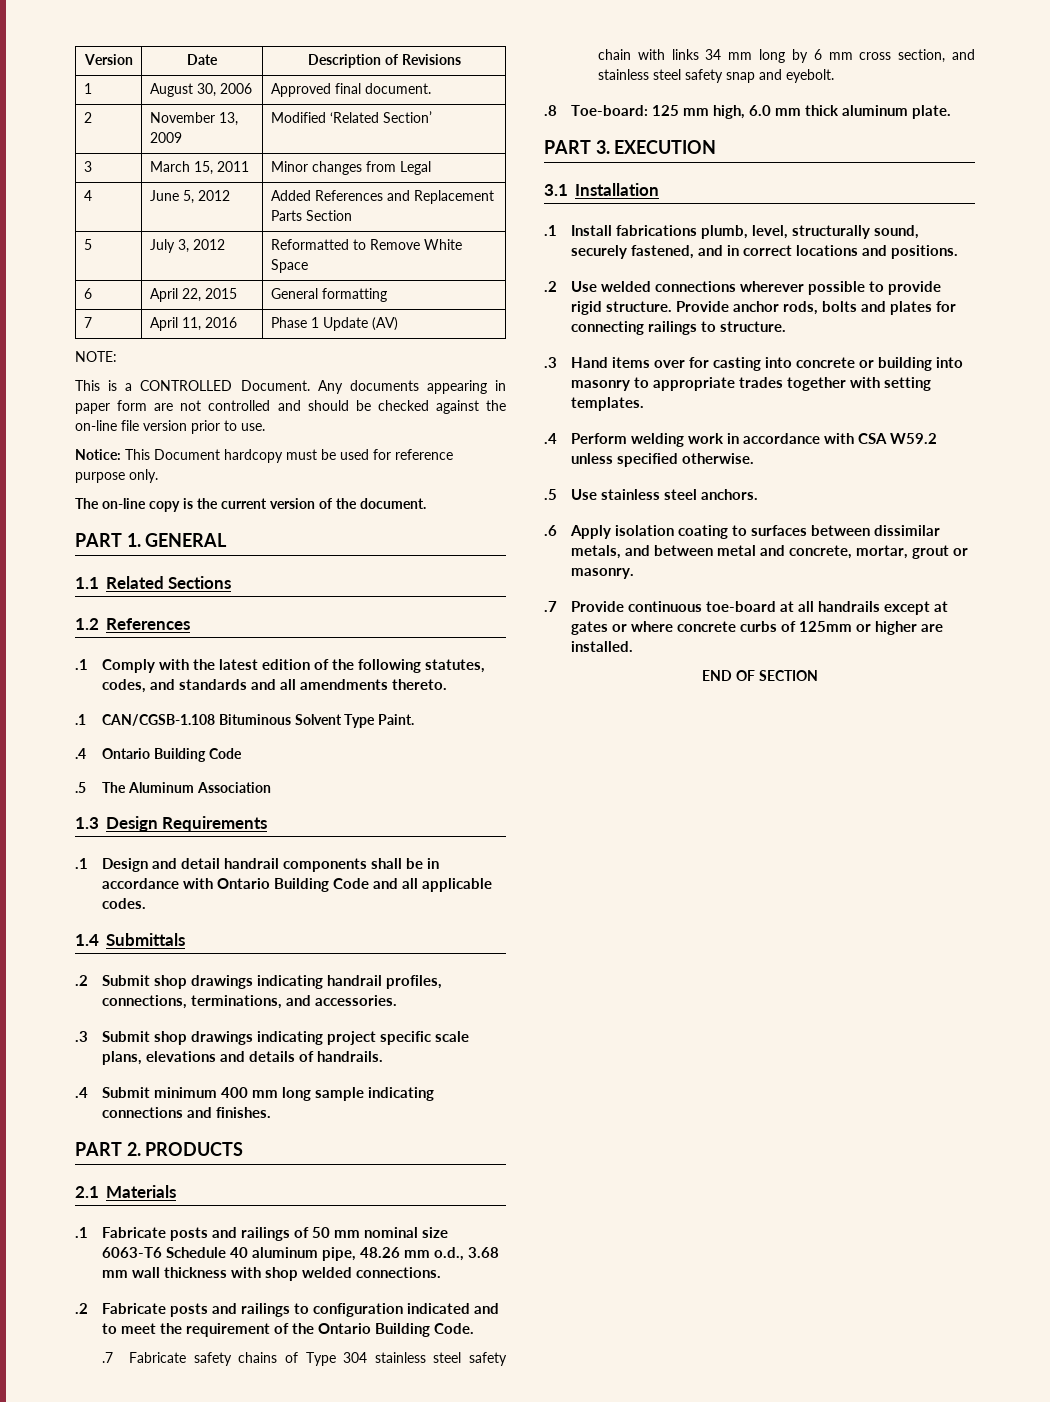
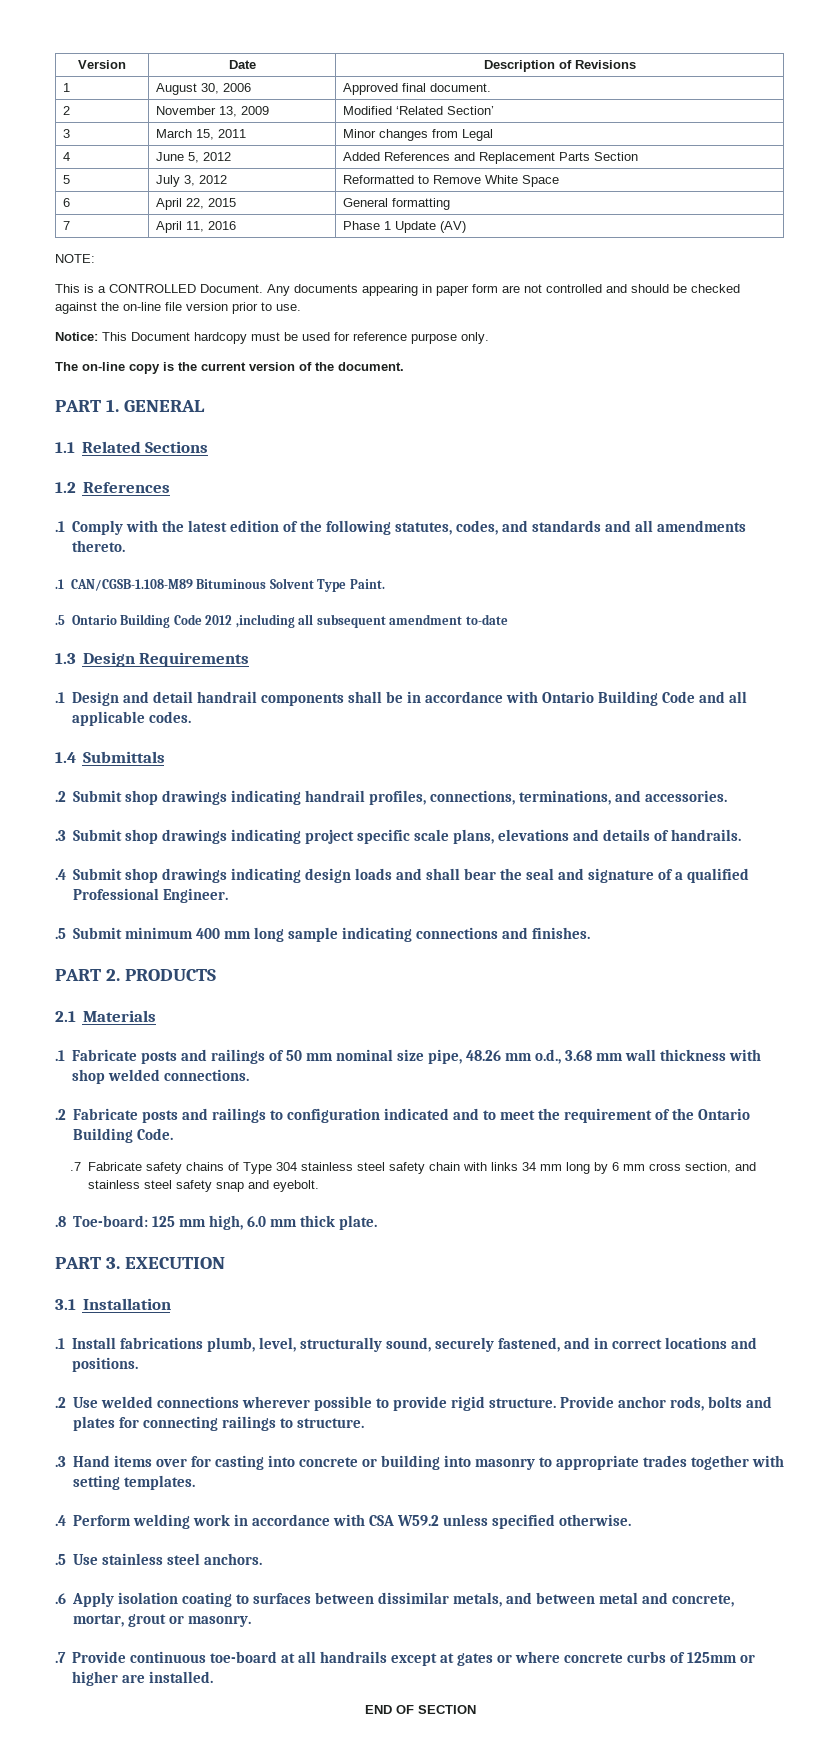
- .1 CAN/CGSB-1.108 Bituminous Solvent Type Paint.
+ .1 CAN/CGSB-1.108-M89 Bituminous Solvent Type Paint.
- .4 Ontario Building Code
- .5 The Aluminum Association
+ .5 Ontario Building Code 2012 ,including all subsequent amendment to-date
- .4 Submit minimum 400 mm long sample indicating connections and finishes.
+ .4 Submit shop drawings indicating design loads and shall bear the seal and signature of a qualified Professional Engineer.
+ .5 Submit minimum 400 mm long sample indicating connections and finishes.
- .1 Fabricate posts and railings of 50 mm nominal size 6063-T6 Schedule 40 aluminum pipe, 48.26 mm o.d., 3.68 mm wall thickness with shop welded connections.
+ .1 Fabricate posts and railings of 50 mm nominal size pipe, 48.26 mm o.d., 3.68 mm wall thickness with shop welded connections.
- .8 Toe-board: 125 mm high, 6.0 mm thick aluminum plate.
+ .8 Toe-board: 125 mm high, 6.0 mm thick plate.

